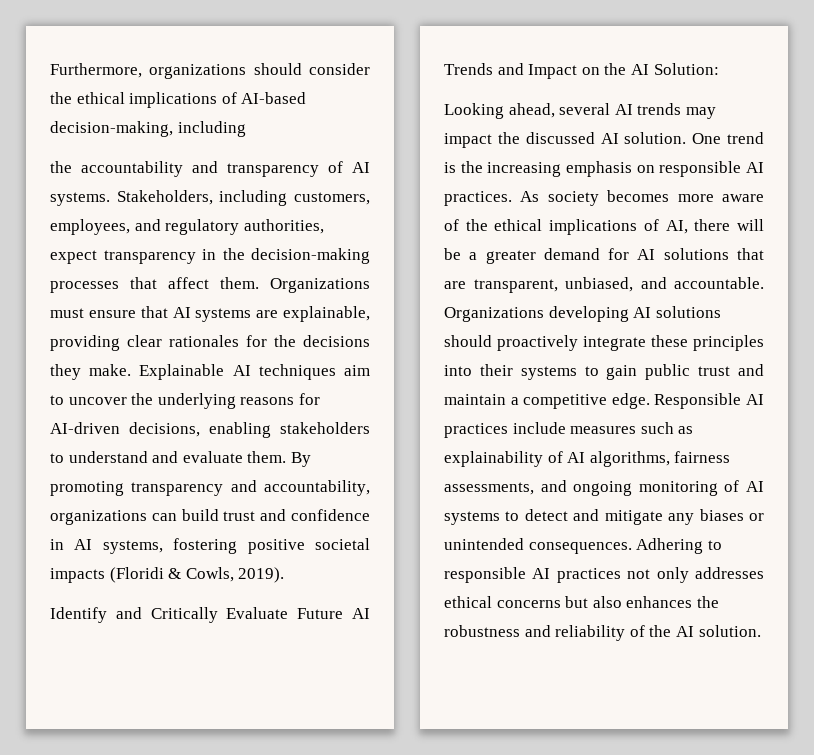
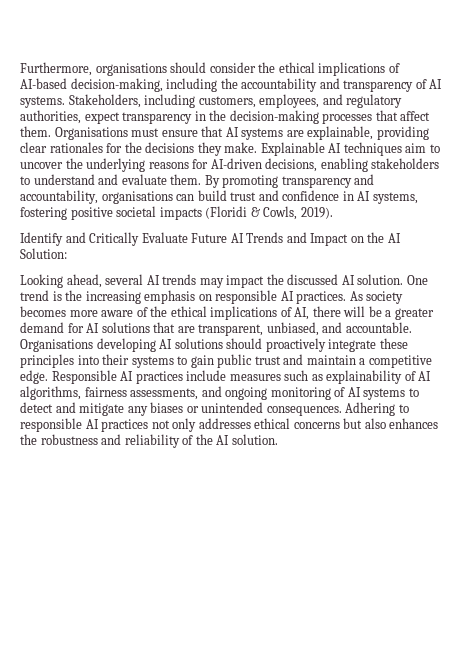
- Furthermore, organizations should consider the ethical implications of AI-based decision-making, including
- the accountability and transparency of AI systems.
+ Furthermore, organisations should consider the ethical implications of AI-based decision-making, including the accountability and transparency of AI systems.
- Organizations must ensure that AI systems are explainable, providing clear rationales for the decisions they make.
+ Organisations must ensure that AI systems are explainable, providing clear rationales for the decisions they make.
- By promoting transparency and accountability, organizations can build trust and confidence in AI systems, fostering positive societal impacts (Floridi & Cowls, 2019).
+ By promoting transparency and accountability, organisations can build trust and confidence in AI systems, fostering positive societal impacts (Floridi & Cowls, 2019).
- Organizations developing AI solutions should proactively integrate these principles into their systems to gain public trust and maintain a competitive edge.
+ Organisations developing AI solutions should proactively integrate these principles into their systems to gain public trust and maintain a competitive edge.

